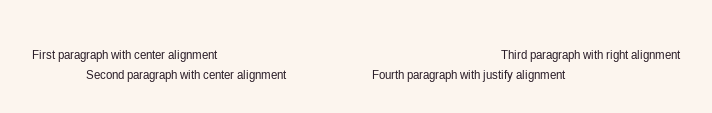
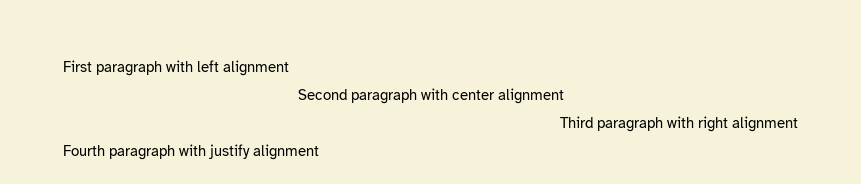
- First paragraph with center alignment
+ First paragraph with left alignment

